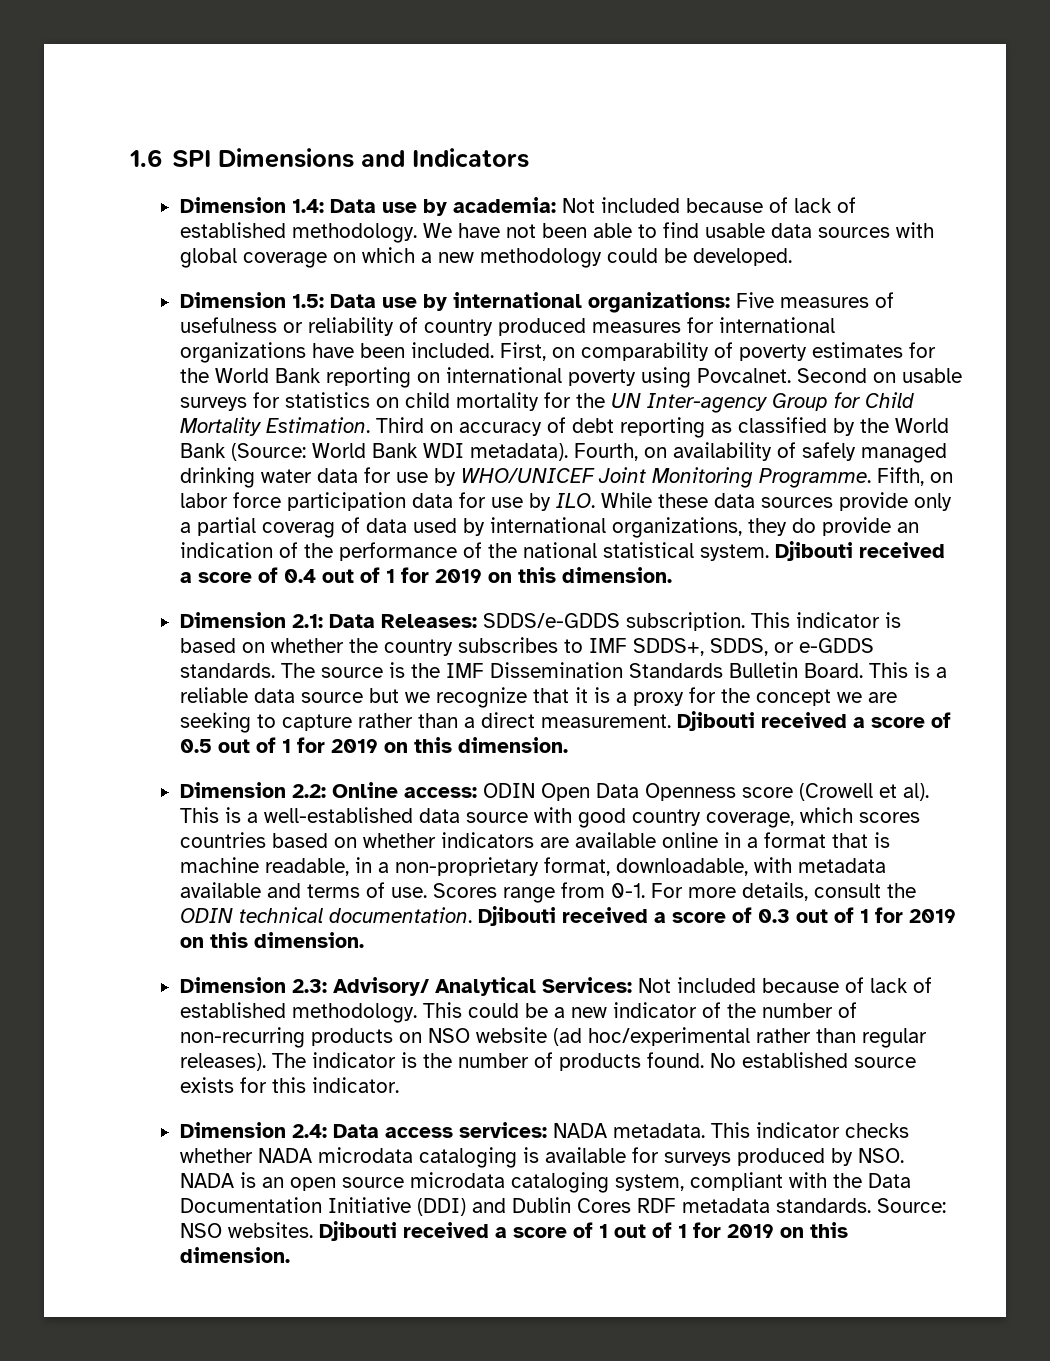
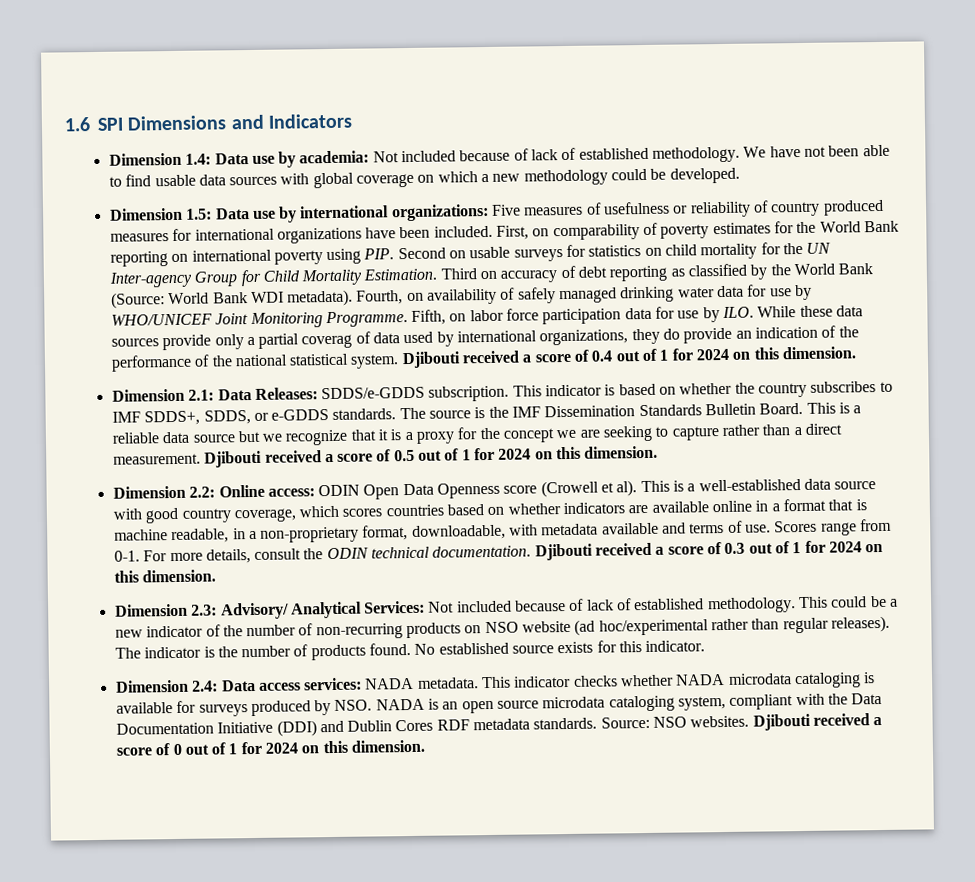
- First, on comparability of poverty estimates for the World Bank reporting on international poverty using Povcalnet. Second on usable surveys for statistics on child mortality for the UN Inter-agency Group for Child Mortality Estimation.
+ First, on comparability of poverty estimates for the World Bank reporting on international poverty using PIP. Second on usable surveys for statistics on child mortality for the UN Inter-agency Group for Child Mortality Estimation.
- Djibouti received a score of 0.4 out of 1 for 2019 on this dimension.
+ Djibouti received a score of 0.4 out of 1 for 2024 on this dimension.
- Djibouti received a score of 0.5 out of 1 for 2019 on this dimension.
+ Djibouti received a score of 0.5 out of 1 for 2024 on this dimension.
- Djibouti received a score of 0.3 out of 1 for 2019 on this dimension.
+ Djibouti received a score of 0.3 out of 1 for 2024 on this dimension.
- Djibouti received a score of 1 out of 1 for 2019 on this dimension.
+ Djibouti received a score of 0 out of 1 for 2024 on this dimension.

